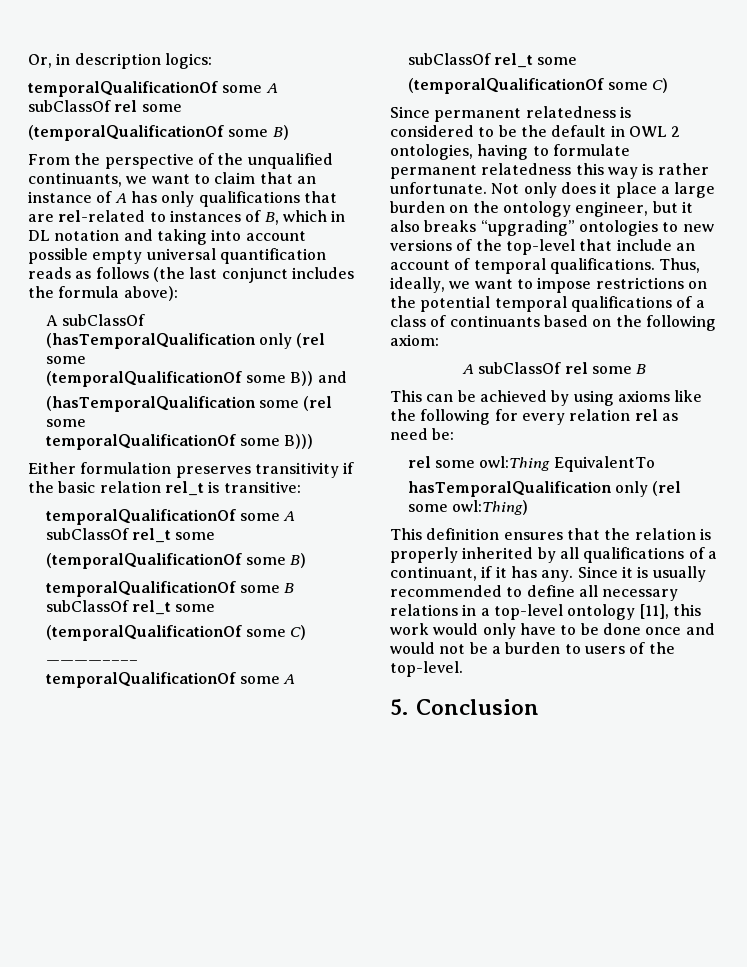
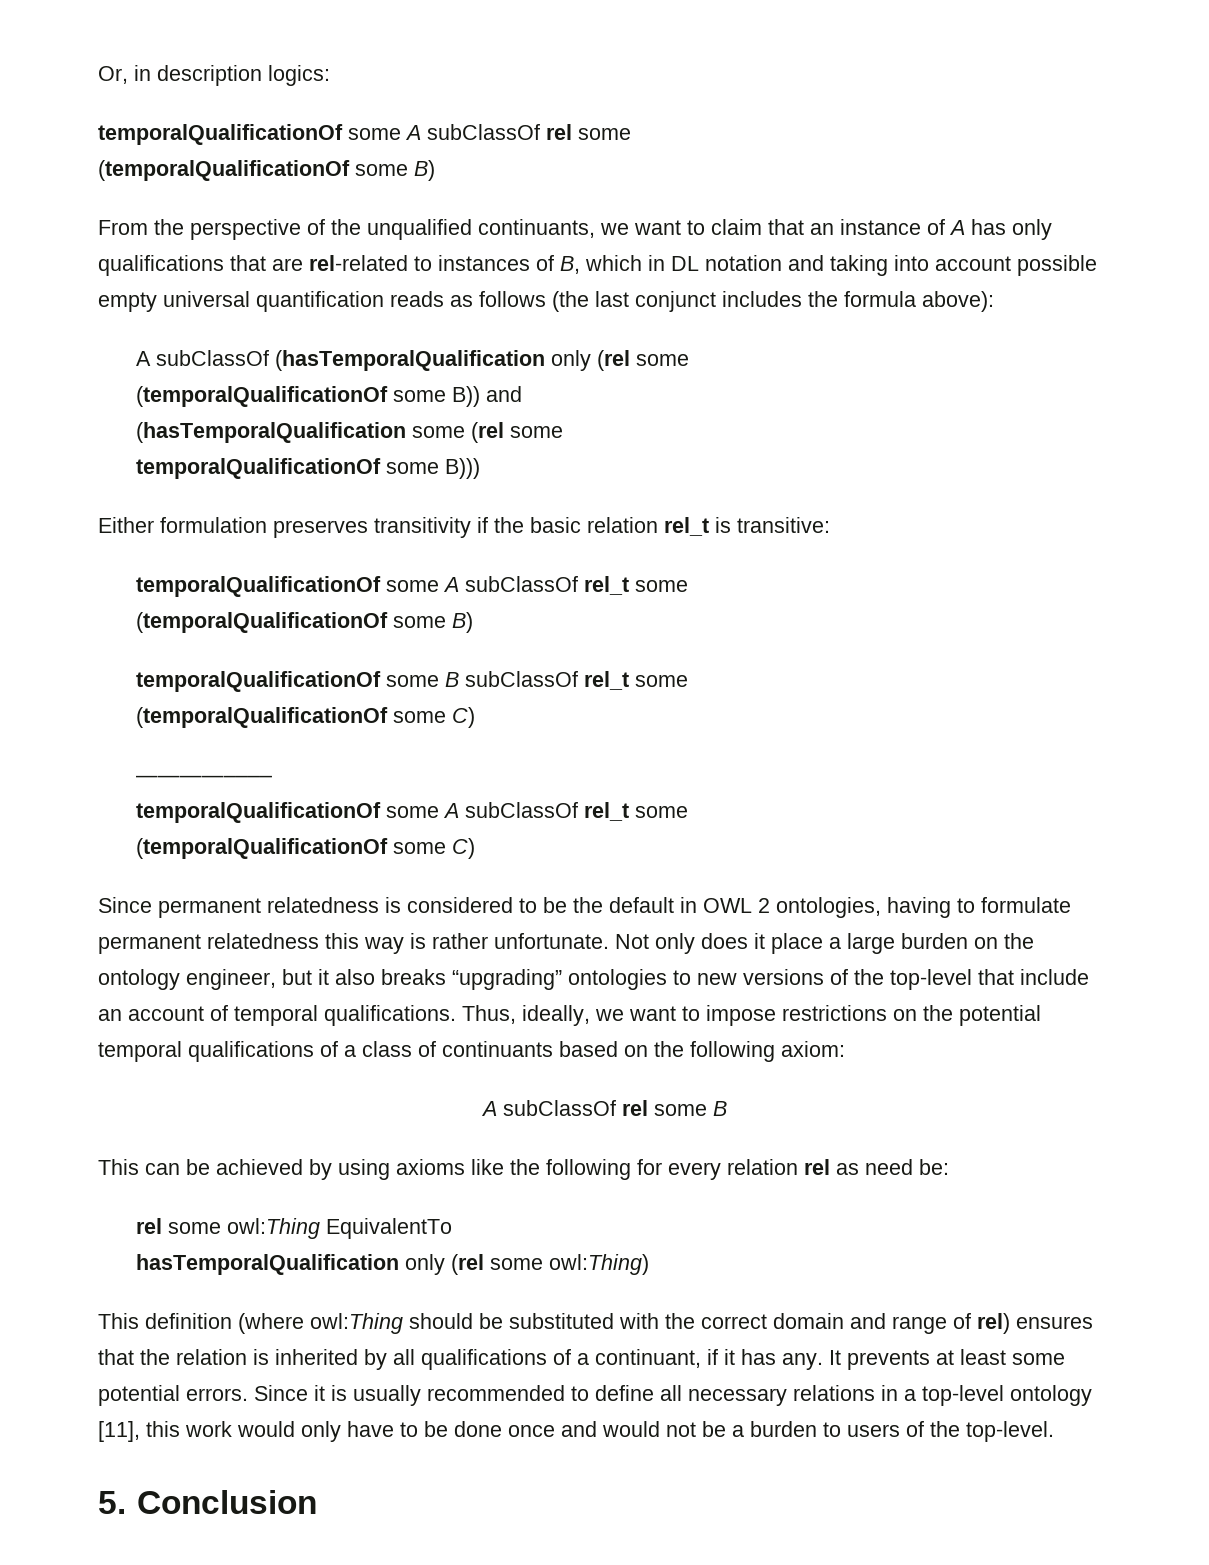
- This definition ensures that the relation is properly inherited by all qualifications of a continuant, if it has any.
+ This definition (where owl:Thing should be substituted with the correct domain and range of rel) ensures that the relation is inherited by all qualifications of a continuant, if it has any.
+ It prevents at least some potential errors.

